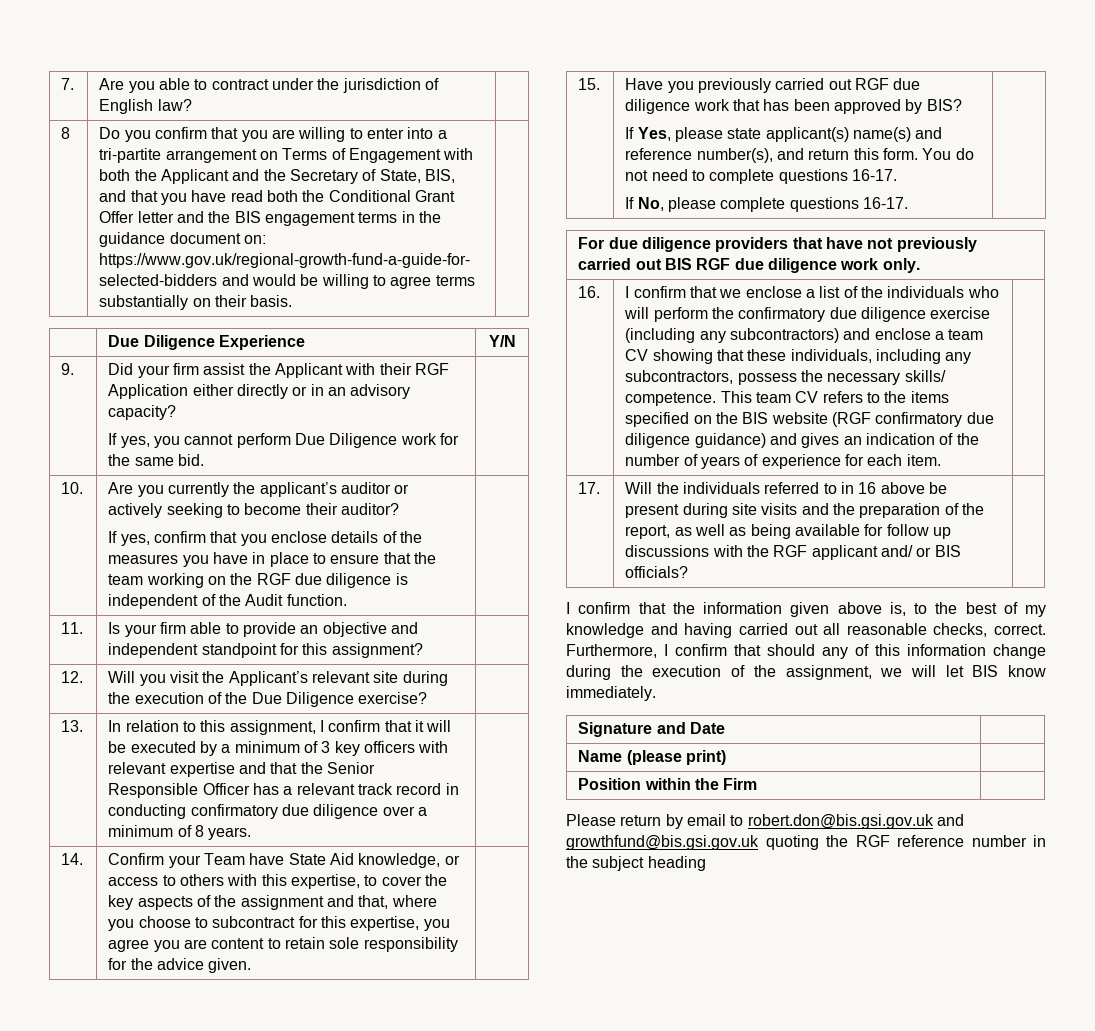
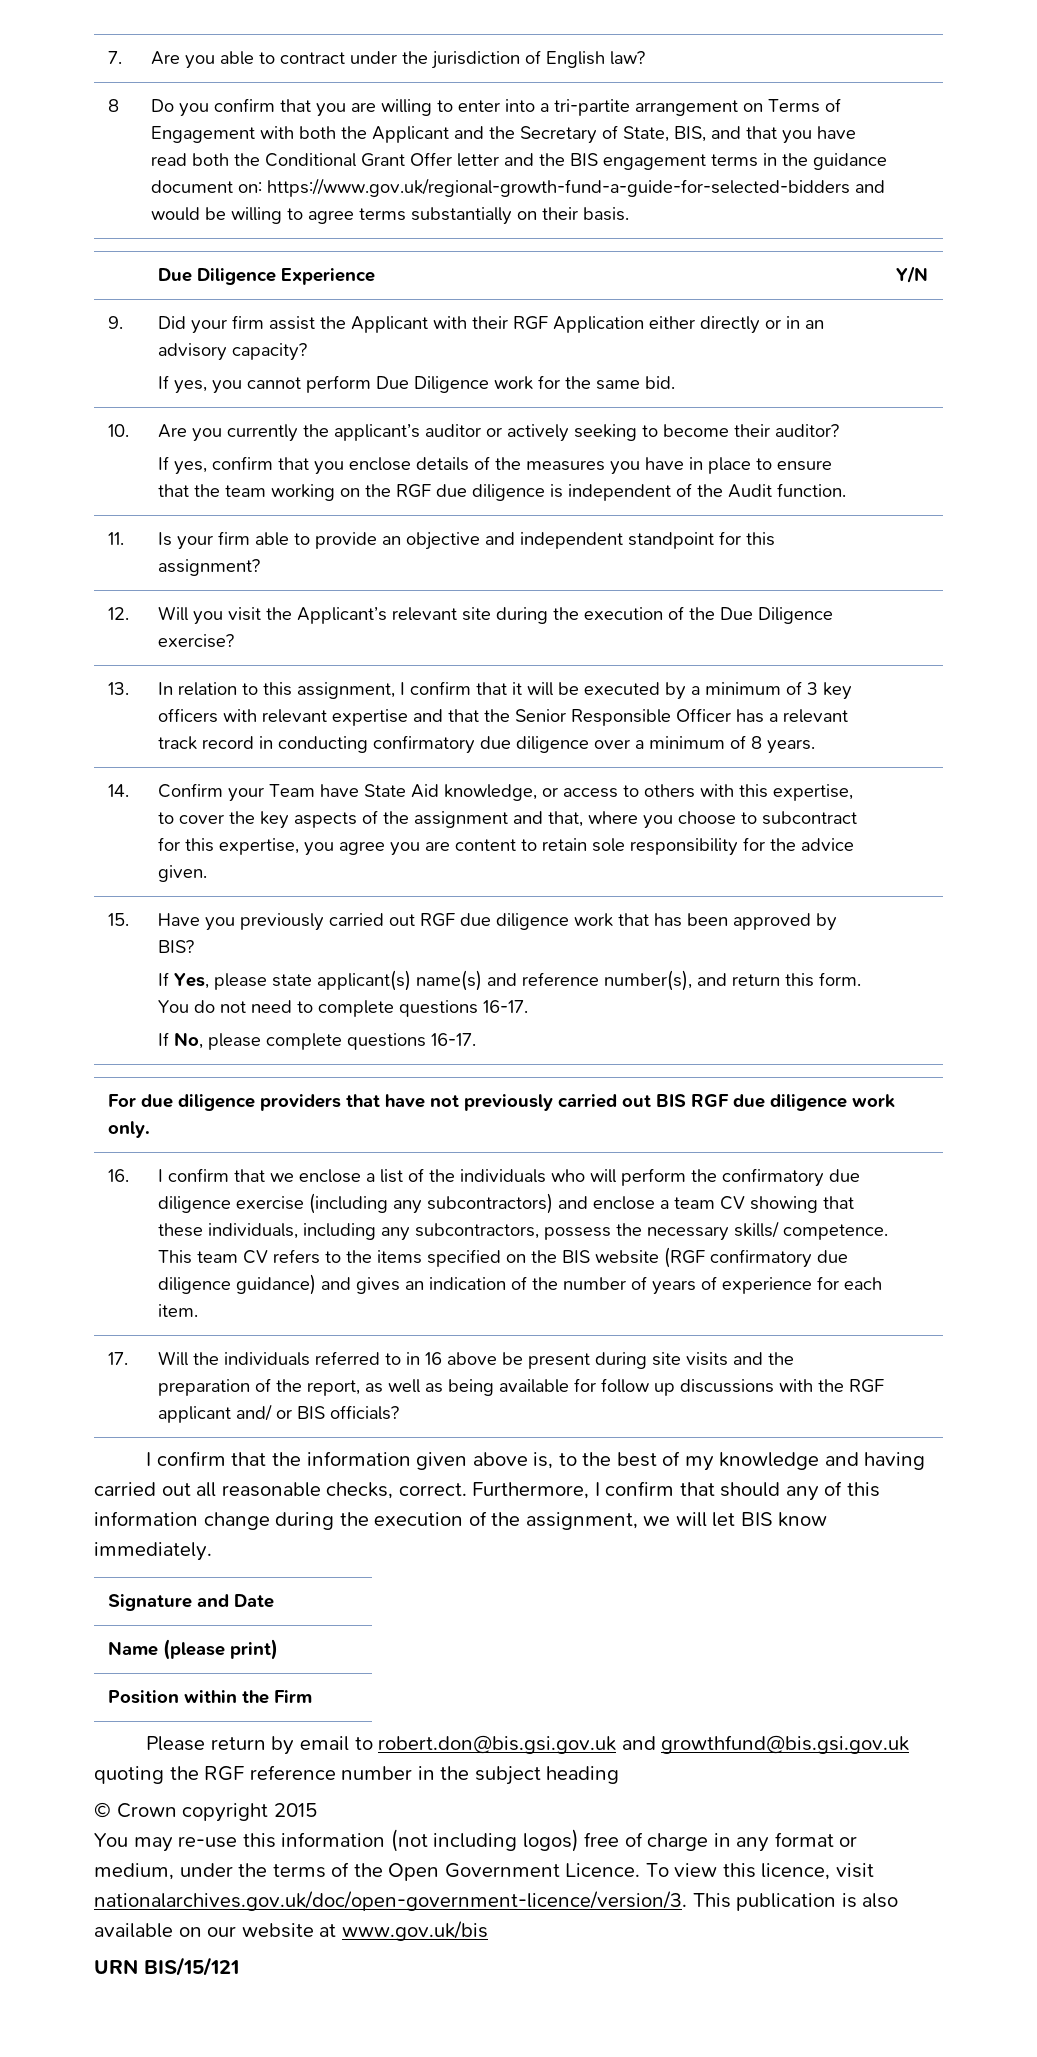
+ © Crown copyright 2015
+ You may re-use this information (not including logos) free of charge in any format or medium, under the terms of the Open Government Licence. To view this licence, visit nationalarchives.gov.uk/doc/open-government-licence/version/3. This publication is also available on our website at www.gov.uk/bis
+ URN BIS/15/121

